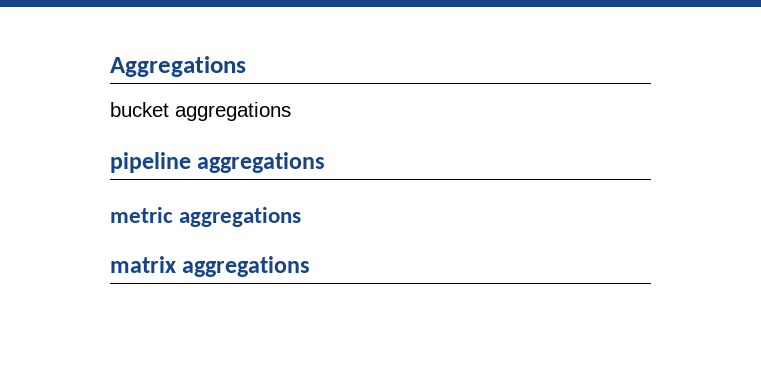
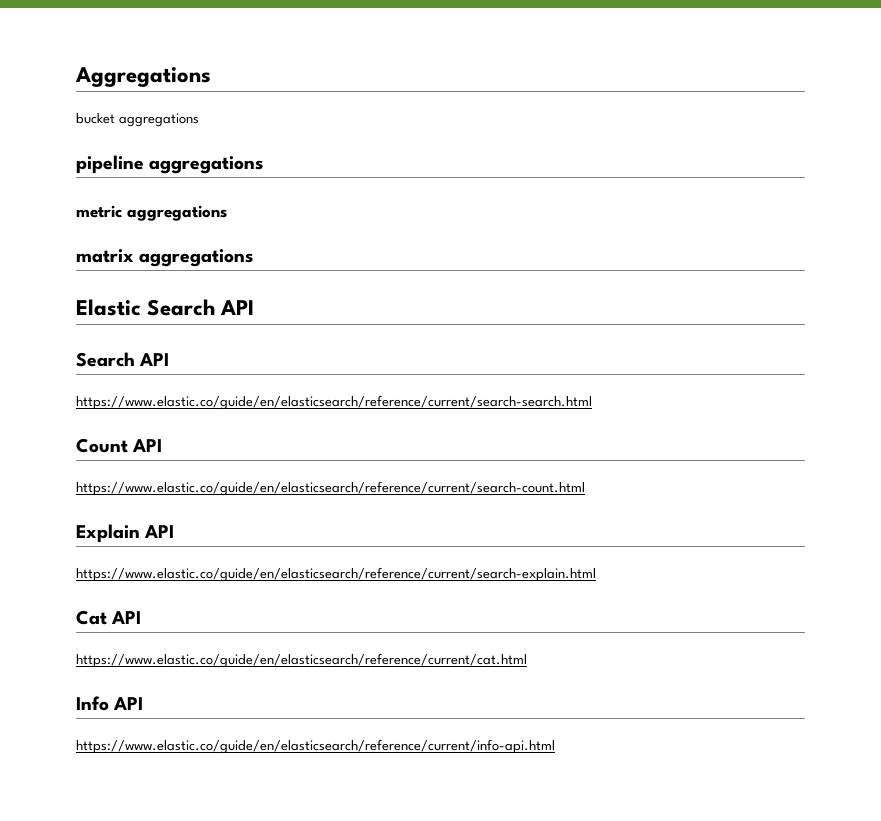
+ Elastic Search API
+ Search API
+ https://www.elastic.co/guide/en/elasticsearch/reference/current/search-search.html
+ Count API
+ https://www.elastic.co/guide/en/elasticsearch/reference/current/search-count.html
+ Explain API
+ https://www.elastic.co/guide/en/elasticsearch/reference/current/search-explain.html
+ Cat API
+ https://www.elastic.co/guide/en/elasticsearch/reference/current/cat.html
+ Info API
+ https://www.elastic.co/guide/en/elasticsearch/reference/current/info-api.html

